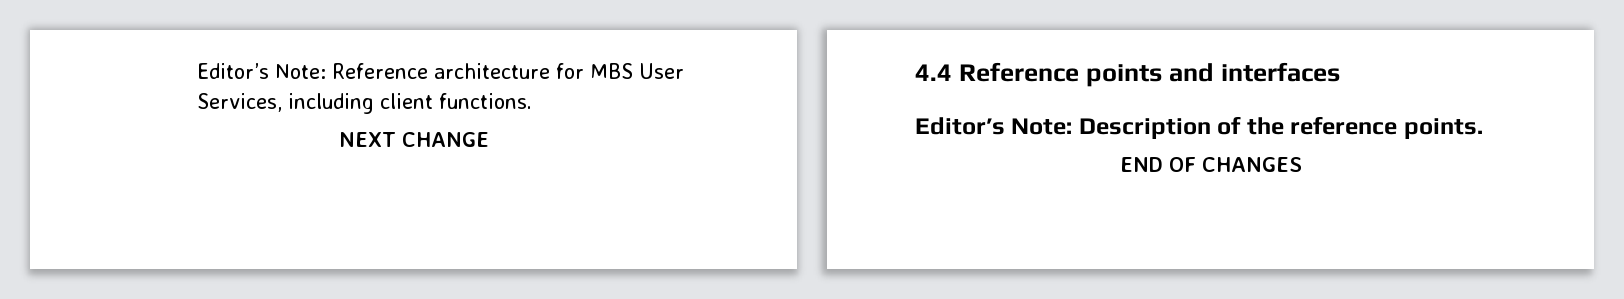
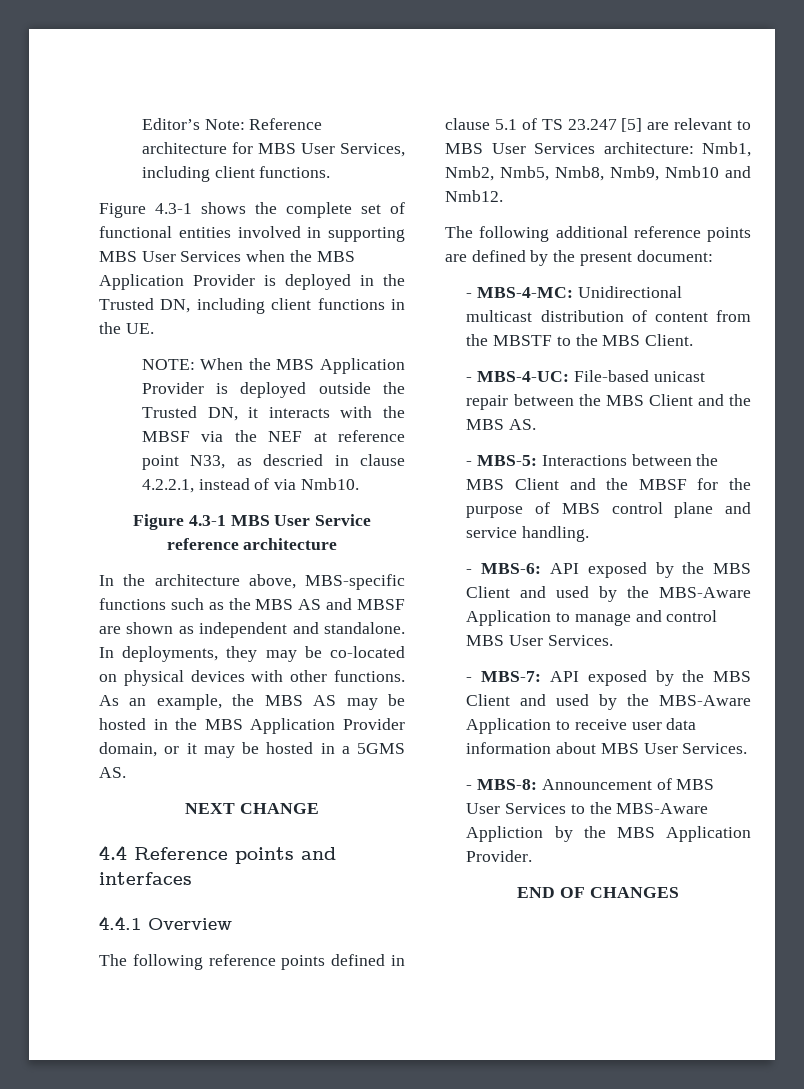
+ Figure 4.3-1 shows the complete set of functional entities involved in supporting MBS User Services when the MBS Application Provider is deployed in the Trusted DN, including client functions in the UE.
+ NOTE: When the MBS Application Provider is deployed outside the Trusted DN, it interacts with the MBSF via the NEF at reference point N33, as descried in clause 4.2.2.1, instead of via Nmb10.
+ Figure 4.3-1 MBS User Service reference architecture
+ In the architecture above, MBS-specific functions such as the MBS AS and MBSF are shown as independent and standalone. In deployments, they may be co-located on physical devices with other functions. As an example, the MBS AS may be hosted in the MBS Application Provider domain, or it may be hosted in a 5GMS AS.
- Editor’s Note: Description of the reference points.
+ 4.4.1 Overview
+ The following reference points defined in clause 5.1 of TS 23.247 [5] are relevant to MBS User Services architecture: Nmb1, Nmb2, Nmb5, Nmb8, Nmb9, Nmb10 and Nmb12.
+ The following additional reference points are defined by the present document:
+ - MBS-4-MC: Unidirectional multicast distribution of content from the MBSTF to the MBS Client.
+ - MBS-4-UC: File-based unicast repair between the MBS Client and the MBS AS.
+ - MBS-5: Interactions between the MBS Client and the MBSF for the purpose of MBS control plane and service handling.
+ - MBS-6: API exposed by the MBS Client and used by the MBS-Aware Application to manage and control MBS User Services.
+ - MBS-7: API exposed by the MBS Client and used by the MBS-Aware Application to receive user data information about MBS User Services.
+ - MBS-8: Announcement of MBS User Services to the MBS-Aware Appliction by the MBS Application Provider.

